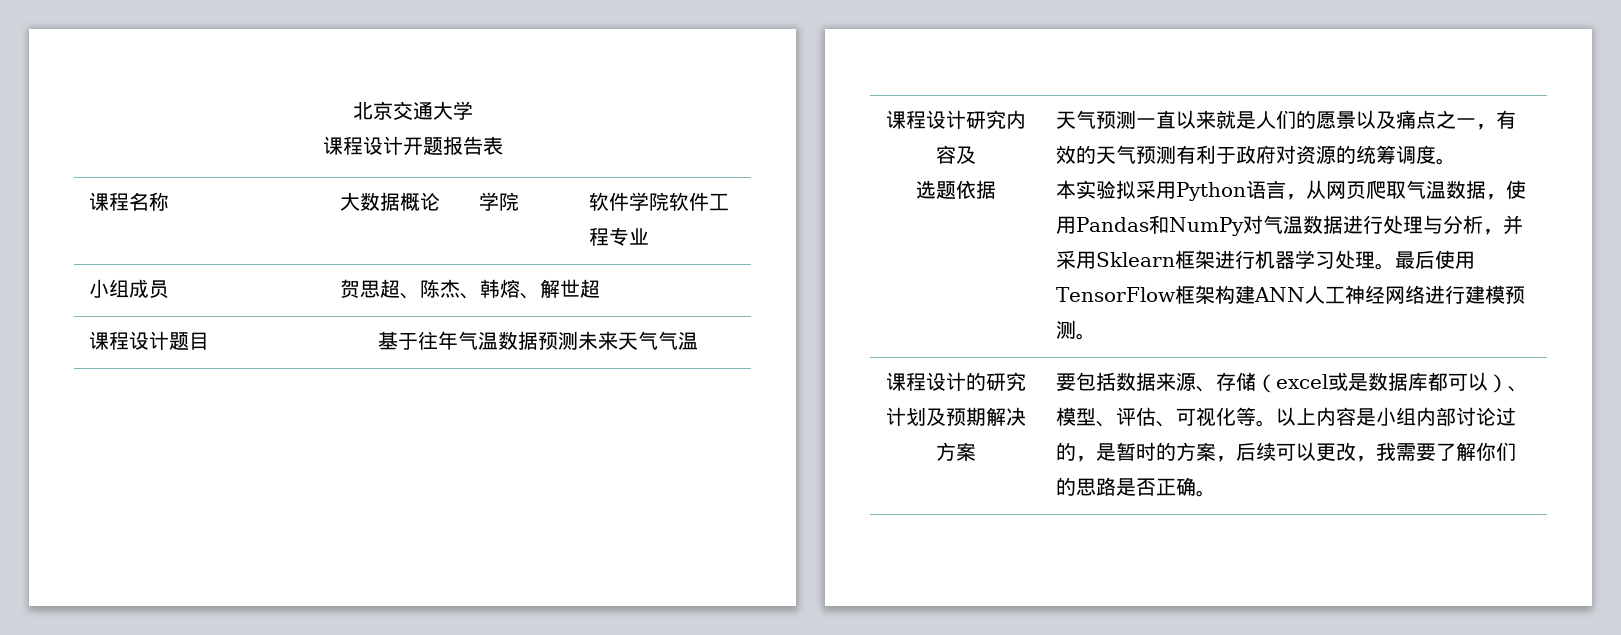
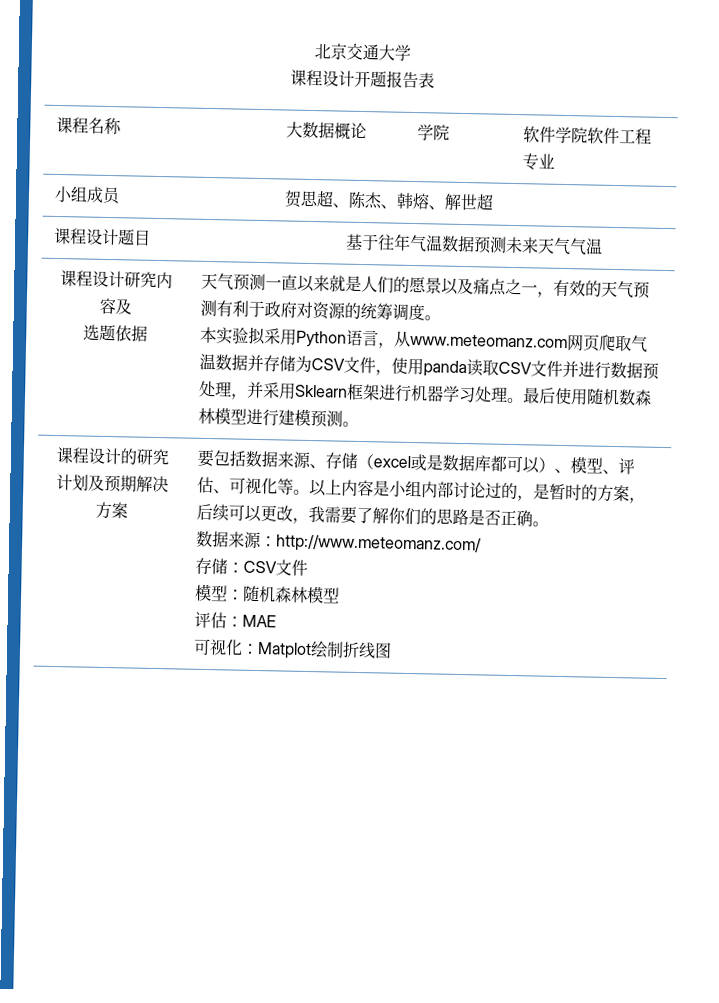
- 本实验拟采用Python语言，从网页爬取气温数据，使用Pandas和NumPy对气温数据进行处理与分析，并采用Sklearn框架进行机器学习处理。
+ 本实验拟采用Python语言，从www.meteomanz.com网页爬取气温数据并存储为CSV文件，使用panda读取CSV文件并进行数据预处理，并采用Sklearn框架进行机器学习处理。
- 最后使用TensorFlow框架构建ANN人工神经网络进行建模预测。
+ 最后使用随机数森林模型进行建模预测。
+ 数据来源：http://www.meteomanz.com/
+ 存储：CSV文件
+ 模型：随机森林模型
+ 评估：MAE
+ 可视化：Matplot绘制折线图

